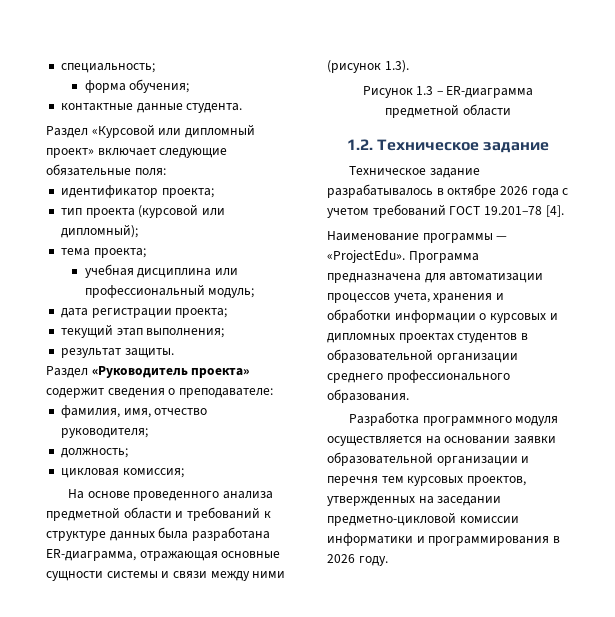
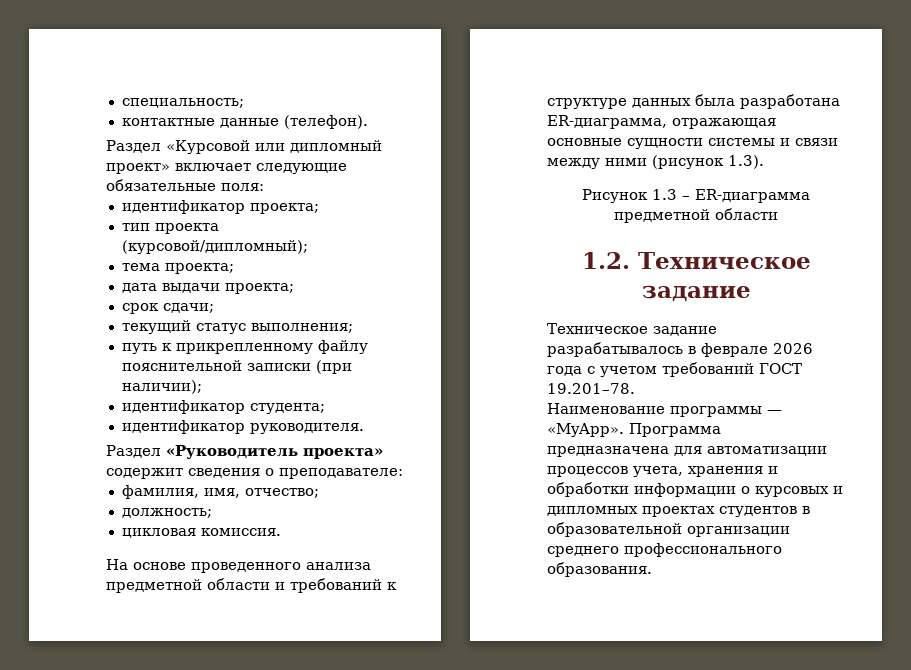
- форма обучения;
- контактные данные студента.
+ контактные данные (телефон).
- тип проекта (курсовой или дипломный);
+ тип проекта (курсовой/дипломный);
- учебная дисциплина или профессиональный модуль;
- дата регистрации проекта;
+ дата выдачи проекта;
+ срок сдачи;
- текущий этап выполнения;
+ текущий статус выполнения;
- результат защиты.
+ путь к прикрепленному файлу пояснительной записки (при наличии);
+ идентификатор студента;
+ идентификатор руководителя.
- фамилия, имя, отчество руководителя;
+ фамилия, имя, отчество;
- цикловая комиссия;
+ цикловая комиссия.
- Техническое задание разрабатывалось в октябре 2026 года с учетом требований ГОСТ 19.201–78 [4].
+ Техническое задание разрабатывалось в феврале 2026 года с учетом требований ГОСТ 19.201–78.
- Наименование программы — «ProjectEdu».
+ Наименование программы — «MyApp».
- Разработка программного модуля осуществляется на основании заявки образовательной организации и перечня тем курсовых проектов, утвержденных на заседании предметно-цикловой комиссии информатики и программирования в 2026 году.

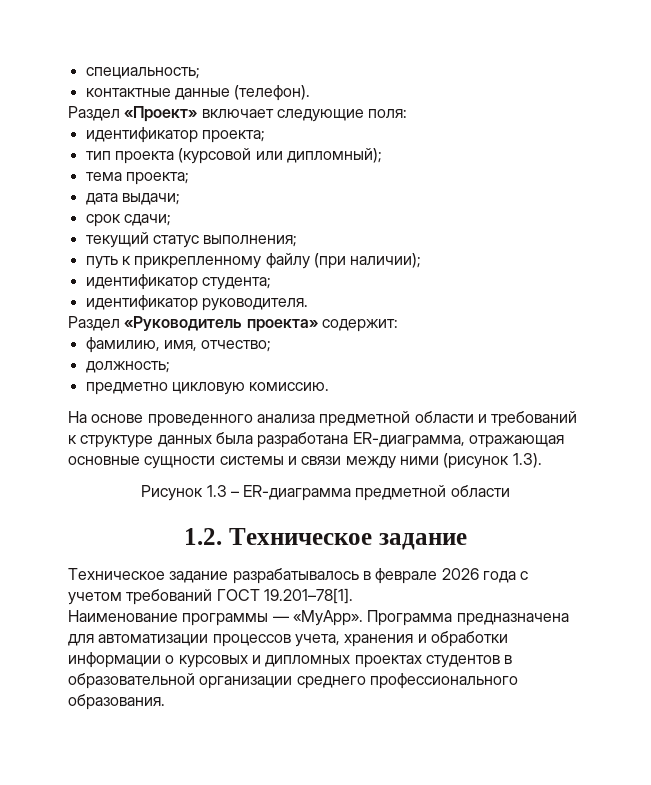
- Раздел «Курсовой или дипломный проект» включает следующие обязательные поля:
+ Раздел «Проект» включает следующие поля:
- тип проекта (курсовой/дипломный);
+ тип проекта (курсовой или дипломный);
- дата выдачи проекта;
+ дата выдачи;
- путь к прикрепленному файлу пояснительной записки (при наличии);
+ путь к прикрепленному файлу (при наличии);
- Раздел «Руководитель проекта» содержит сведения о преподавателе:
- фамилия, имя, отчество;
+ Раздел «Руководитель проекта» содержит:
+ фамилию, имя, отчество;
- цикловая комиссия.
+ предметно цикловую комиссию.
- Техническое задание разрабатывалось в феврале 2026 года с учетом требований ГОСТ 19.201–78.
+ Техническое задание разрабатывалось в феврале 2026 года с учетом требований ГОСТ 19.201–78[1].

